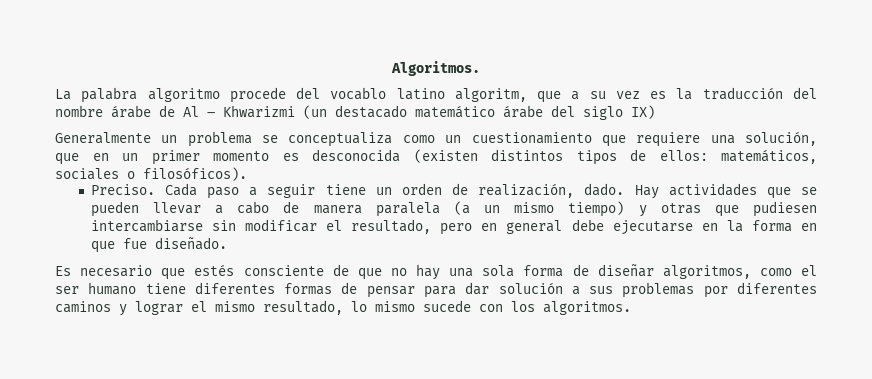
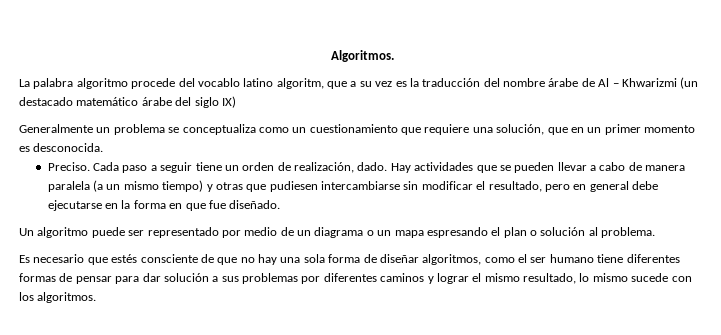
- Generalmente un problema se conceptualiza como un cuestionamiento que requiere una solución, que en un primer momento es desconocida (existen distintos tipos de ellos: matemáticos, sociales o filosóficos).
+ Generalmente un problema se conceptualiza como un cuestionamiento que requiere una solución, que en un primer momento es desconocida.
+ Un algoritmo puede ser representado por medio de un diagrama o un mapa espresando el plan o solución al problema.

